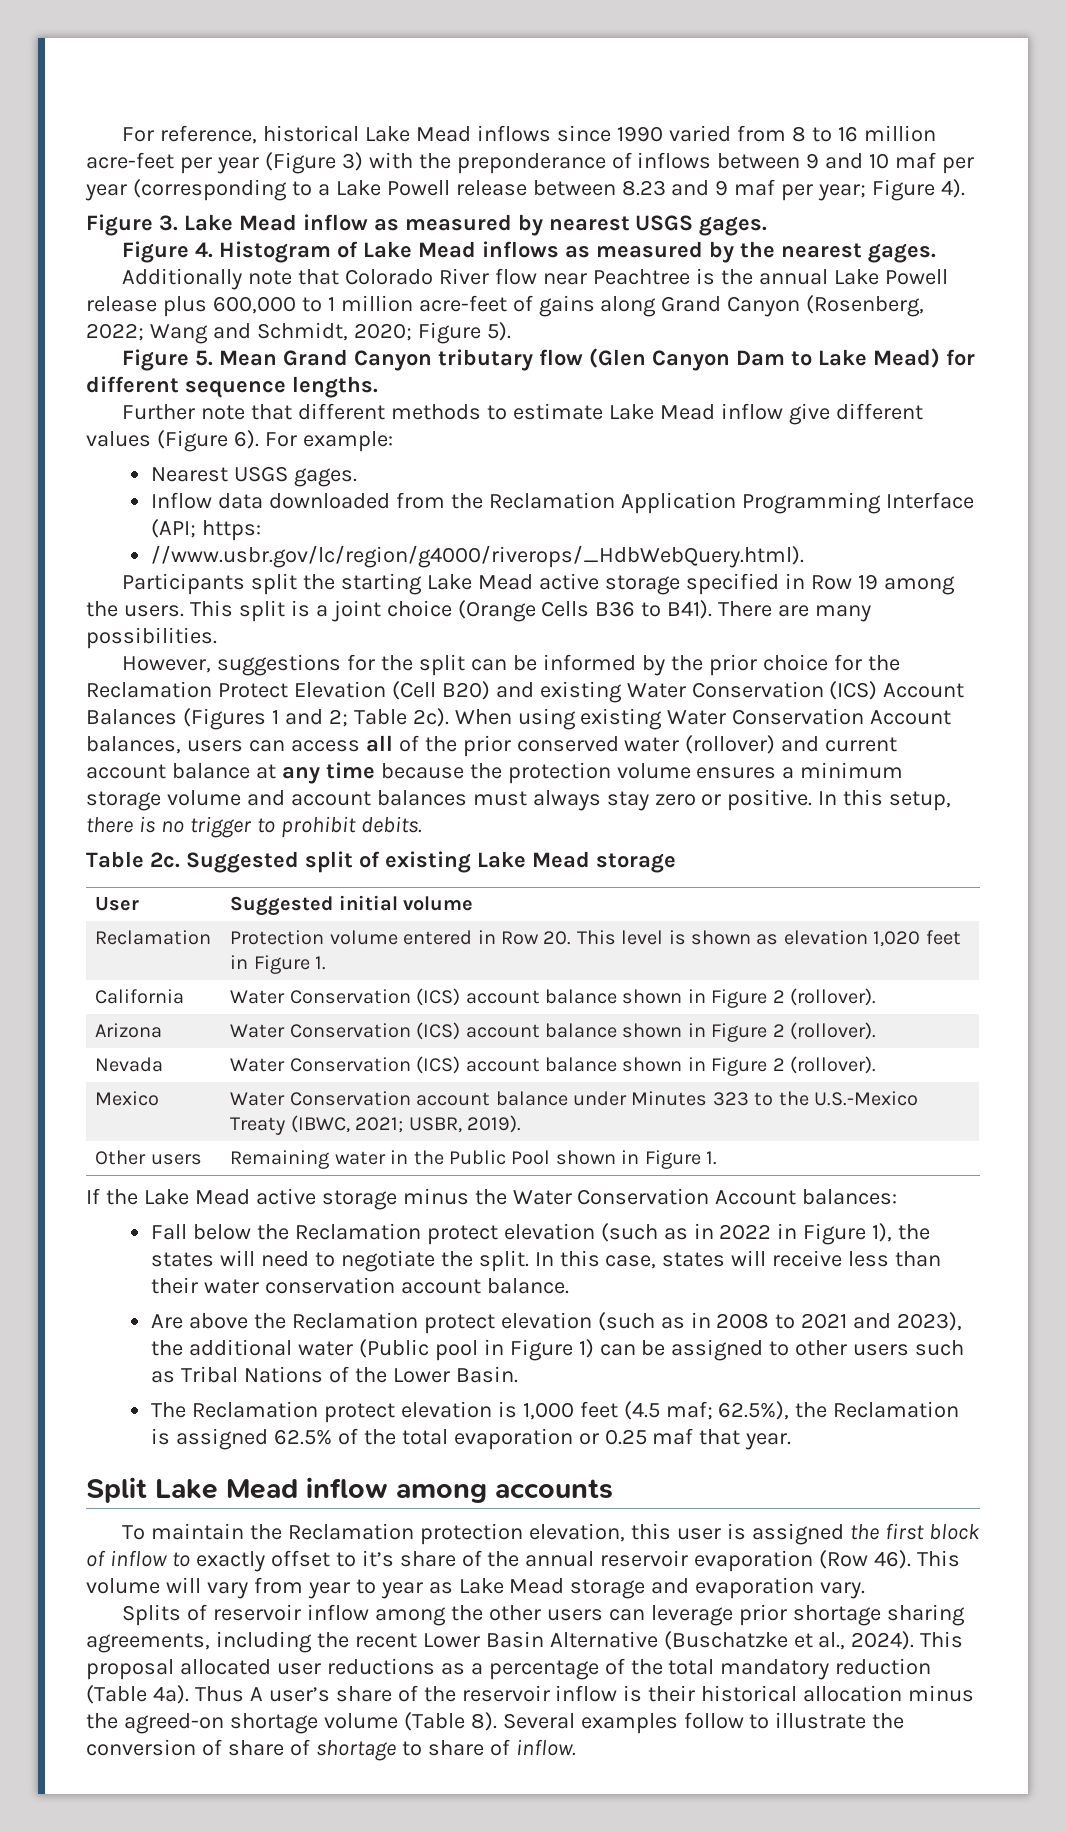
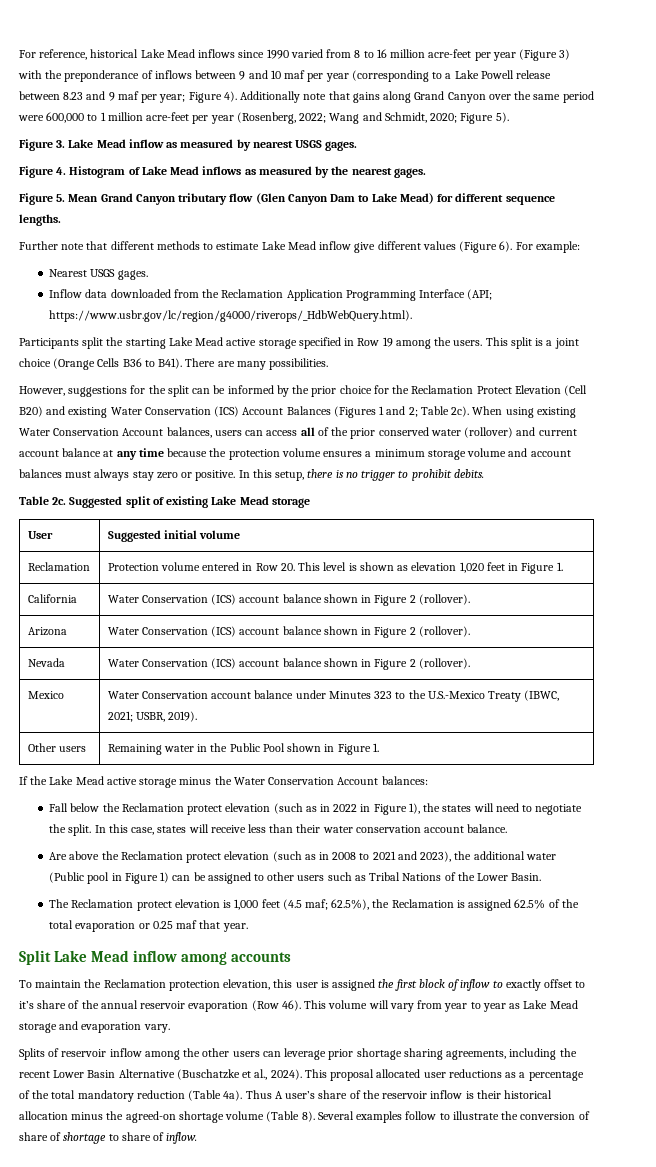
+ Additionally note that gains along Grand Canyon over the same period were 600,000 to 1 million acre-feet per year (Rosenberg, 2022; Wang and Schmidt, 2020; Figure 5).
- Additionally note that Colorado River flow near Peachtree is the annual Lake Powell release plus 600,000 to 1 million acre-feet of gains along Grand Canyon (Rosenberg, 2022; Wang and Schmidt, 2020; Figure 5).
- Inflow data downloaded from the Reclamation Application Programming Interface (API; https:
- //www.usbr.gov/lc/region/g4000/riverops/_HdbWebQuery.html).
+ Inflow data downloaded from the Reclamation Application Programming Interface (API; https://www.usbr.gov/lc/region/g4000/riverops/_HdbWebQuery.html).

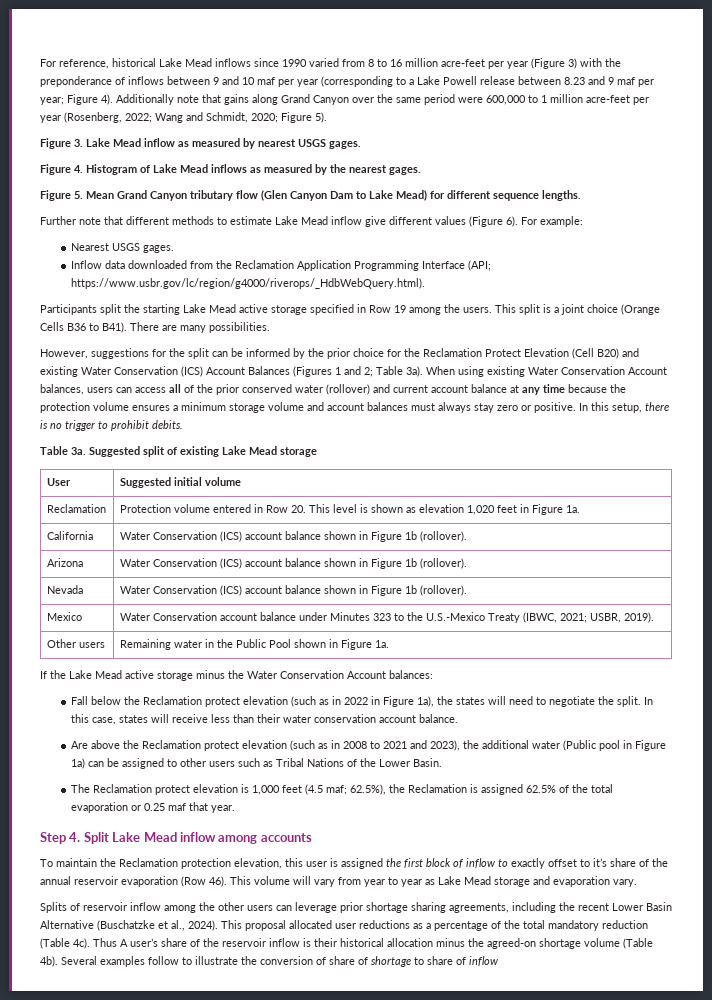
- However, suggestions for the split can be informed by the prior choice for the Reclamation Protect Elevation (Cell B20) and existing Water Conservation (ICS) Account Balances (Figures 1 and 2; Table 2c).
+ However, suggestions for the split can be informed by the prior choice for the Reclamation Protect Elevation (Cell B20) and existing Water Conservation (ICS) Account Balances (Figures 1 and 2; Table 3a).
- Table 2c.
+ Table 3a.
- Reclamation | Protection volume entered in Row 20. This level is shown as elevation 1,020 feet in Figure 1.
+ Reclamation | Protection volume entered in Row 20. This level is shown as elevation 1,020 feet in Figure 1a.
- California | Water Conservation (ICS) account balance shown in Figure 2 (rollover).
+ California | Water Conservation (ICS) account balance shown in Figure 1b (rollover).
- Arizona | Water Conservation (ICS) account balance shown in Figure 2 (rollover).
+ Arizona | Water Conservation (ICS) account balance shown in Figure 1b (rollover).
- Nevada | Water Conservation (ICS) account balance shown in Figure 2 (rollover).
+ Nevada | Water Conservation (ICS) account balance shown in Figure 1b (rollover).
- Other users | Remaining water in the Public Pool shown in Figure 1.
+ Other users | Remaining water in the Public Pool shown in Figure 1a.
- Fall below the Reclamation protect elevation (such as in 2022 in Figure 1), the states will need to negotiate the split.
+ Fall below the Reclamation protect elevation (such as in 2022 in Figure 1a), the states will need to negotiate the split.
- Are above the Reclamation protect elevation (such as in 2008 to 2021 and 2023), the additional water (Public pool in Figure 1) can be assigned to other users such as Tribal Nations of the Lower Basin.
+ Are above the Reclamation protect elevation (such as in 2008 to 2021 and 2023), the additional water (Public pool in Figure 1a) can be assigned to other users such as Tribal Nations of the Lower Basin.
- Split Lake Mead inflow among accounts
+ Step 4. Split Lake Mead inflow among accounts
- This proposal allocated user reductions as a percentage of the total mandatory reduction (Table 4a).
+ This proposal allocated user reductions as a percentage of the total mandatory reduction (Table 4c).
- Thus A user’s share of the reservoir inflow is their historical allocation minus the agreed-on shortage volume (Table 8).
+ Thus A user’s share of the reservoir inflow is their historical allocation minus the agreed-on shortage volume (Table 4b).
- Several examples follow to illustrate the conversion of share of shortage to share of inflow.
+ Several examples follow to illustrate the conversion of share of shortage to share of inflow

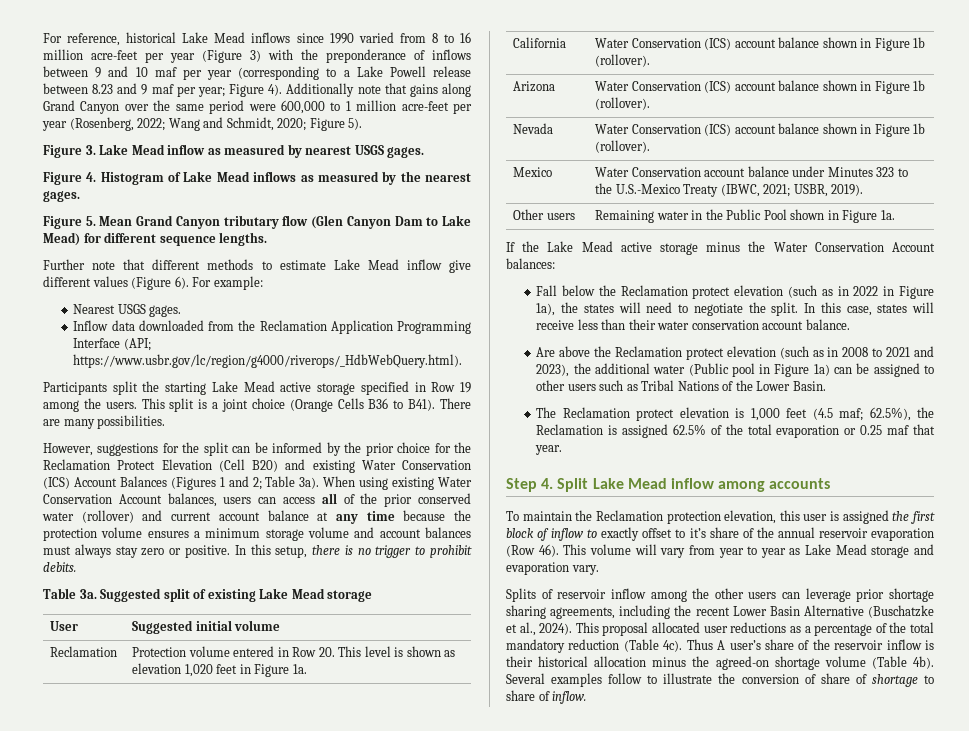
- Several examples follow to illustrate the conversion of share of shortage to share of inflow
+ Several examples follow to illustrate the conversion of share of shortage to share of inflow.

